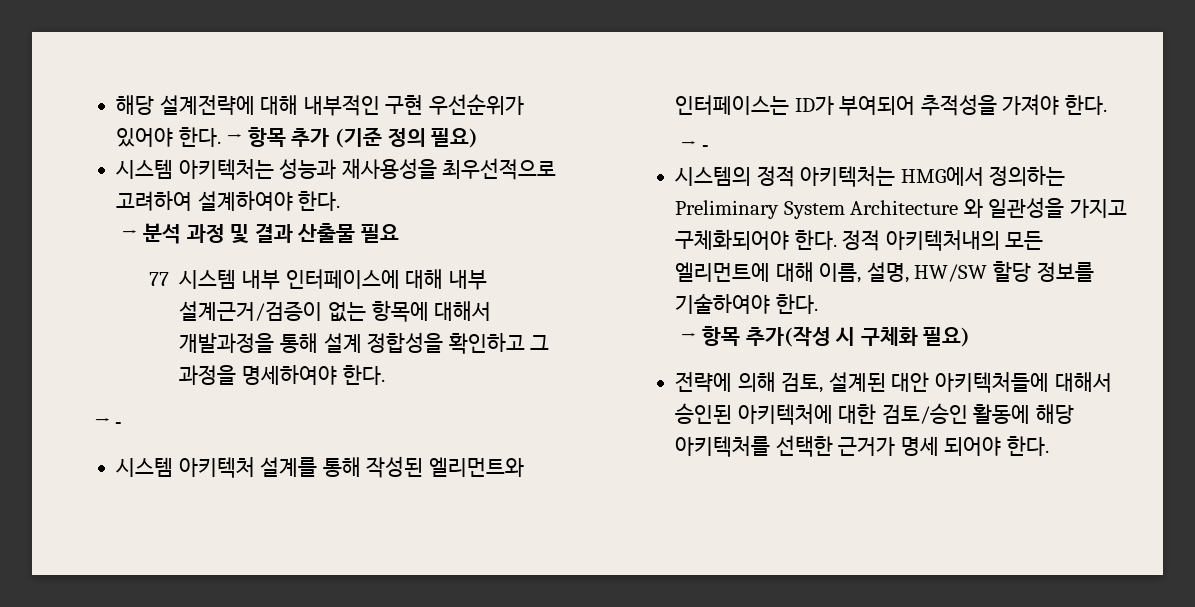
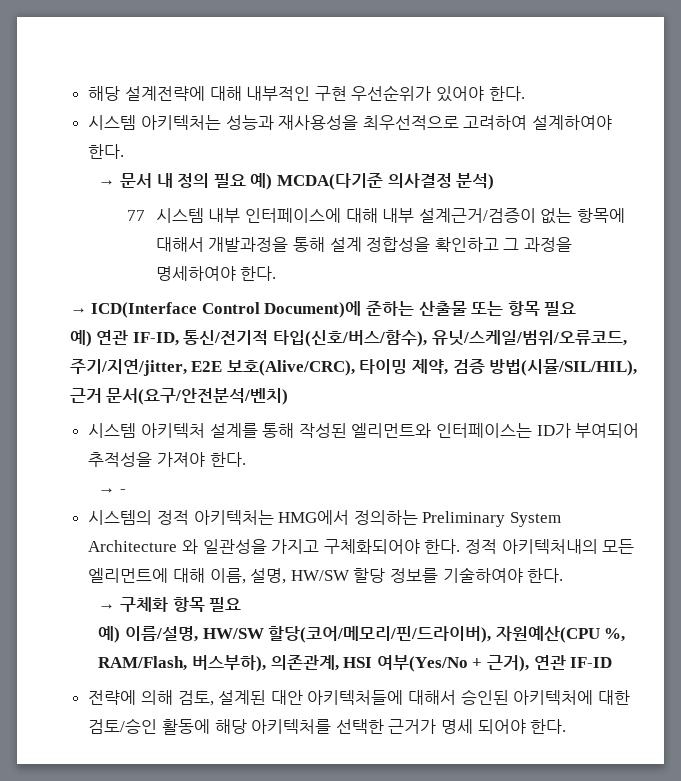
- → 항목 추가 (기준 정의 필요)
- → 분석 과정 및 결과 산출물 필요
+ → 문서 내 정의 필요 예) MCDA(다기준 의사결정 분석)
  77 시스템 내부 인터페이스에 대해 내부 설계근거/검증이 없는 항목에 대해서 개발과정을 통해 설계 정합성을 확인하고 그 과정을 명세하여야 한다.
- → -
+ → ICD(Interface Control Document)에 준하는 산출물 또는 항목 필요
+ 예) 연관 IF-ID, 통신/전기적 타입(신호/버스/함수), 유닛/스케일/범위/오류코드, 주기/지연/jitter, E2E 보호(Alive/CRC), 타이밍 제약, 검증 방법(시뮬/SIL/HIL), 근거 문서(요구/안전분석/벤치)
- → 항목 추가(작성 시 구체화 필요)
+ → 구체화 항목 필요
+ 예) 이름/설명, HW/SW 할당(코어/메모리/핀/드라이버), 자원예산(CPU %, RAM/Flash, 버스부하), 의존관계, HSI 여부(Yes/No + 근거), 연관 IF-ID

